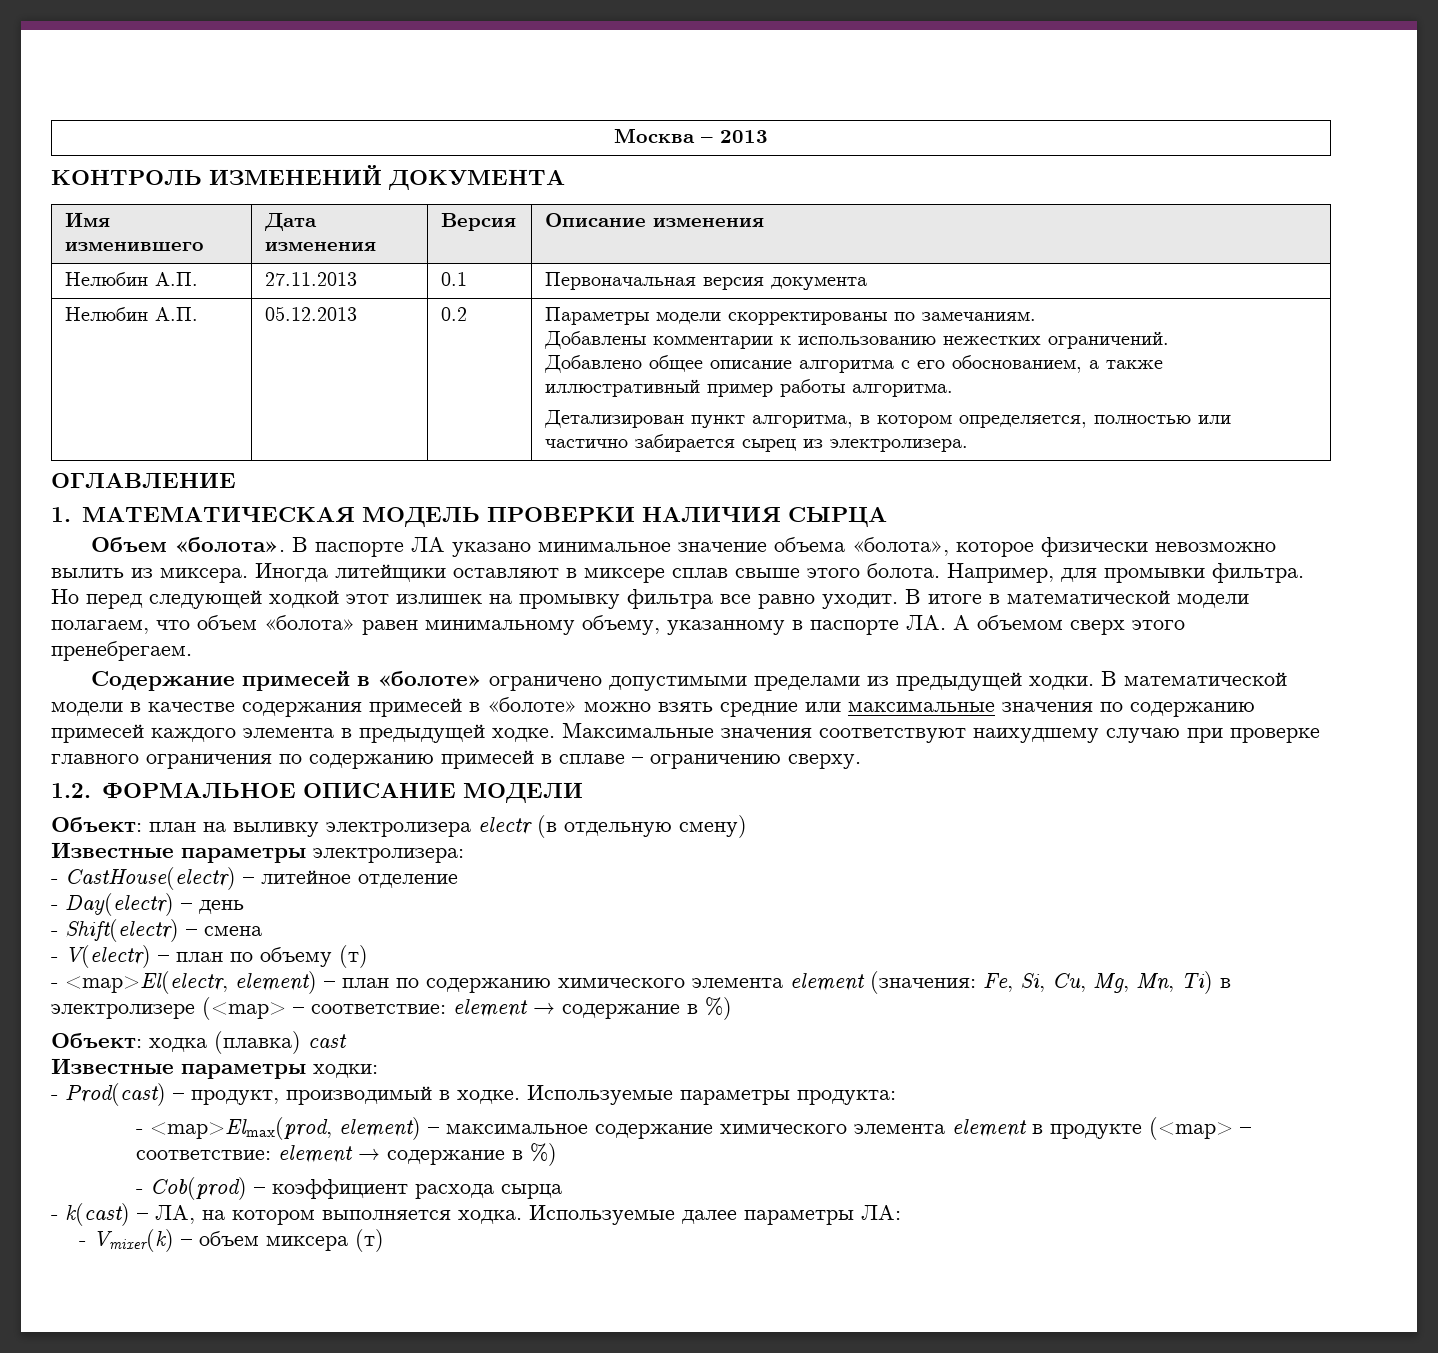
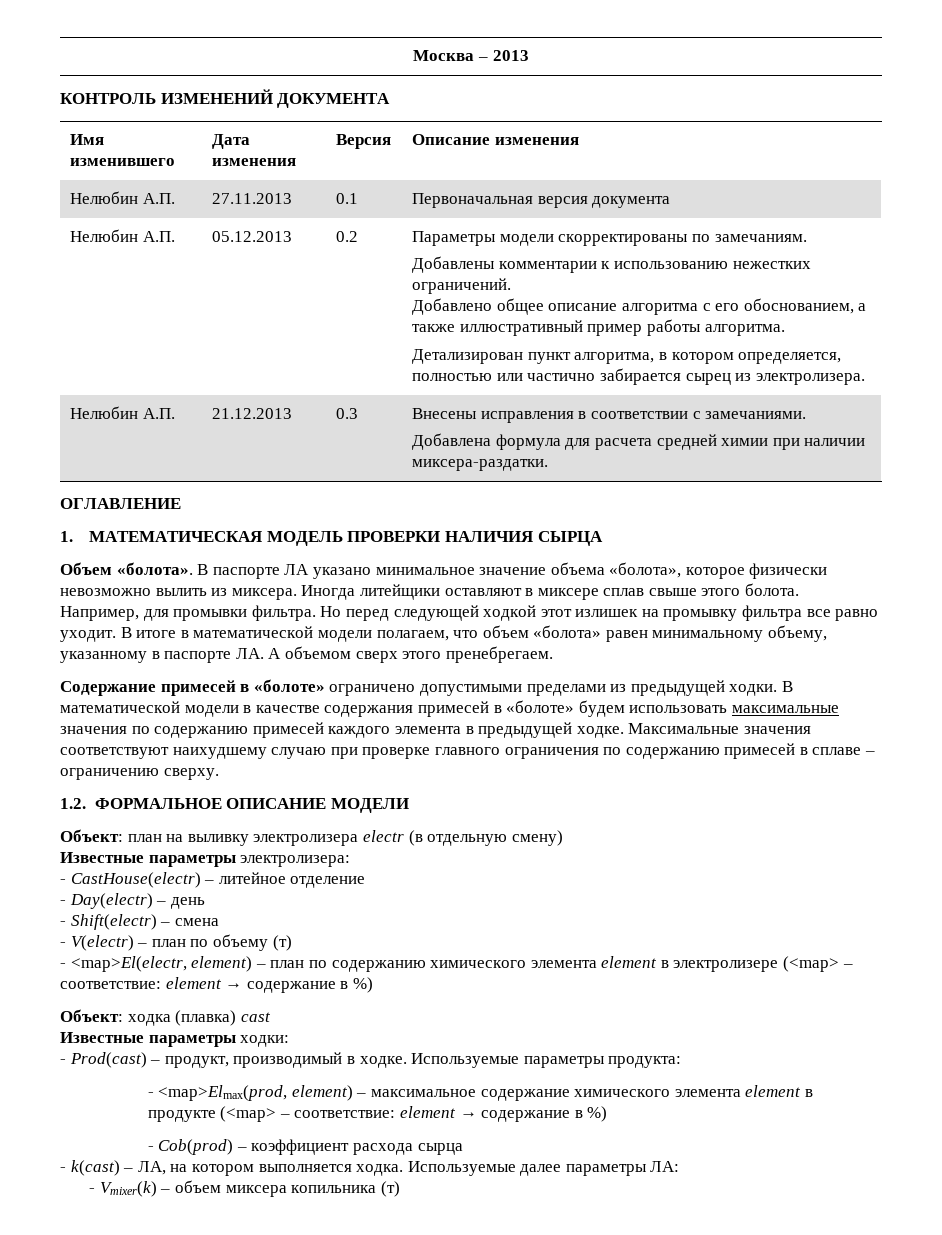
+ Нелюбин А.П. | 21.12.2013 | 0.3 | Внесены исправления в соответствии с замечаниями.
+ Добавлена формула для расчета средней химии при наличии миксера-раздатки.
- В математической модели в качестве содержания примесей в «болоте» можно взять средние или максимальные значения по содержанию примесей каждого элемента в предыдущей ходке.
+ В математической модели в качестве содержания примесей в «болоте» будем использовать максимальные значения по содержанию примесей каждого элемента в предыдущей ходке.
- - <map>El(electr, element) – план по содержанию химического элемента element (значения: Fe, Si, Cu, Mg, Mn, Ti) в электролизере (<map> – соответствие: element → содержание в %)
+ - <map>El(electr, element) – план по содержанию химического элемента element в электролизере (<map> – соответствие: element → содержание в %)
- - Vmixer(k) – объем миксера (т)
+ - Vmixer(k) – объем миксера копильника (т)

